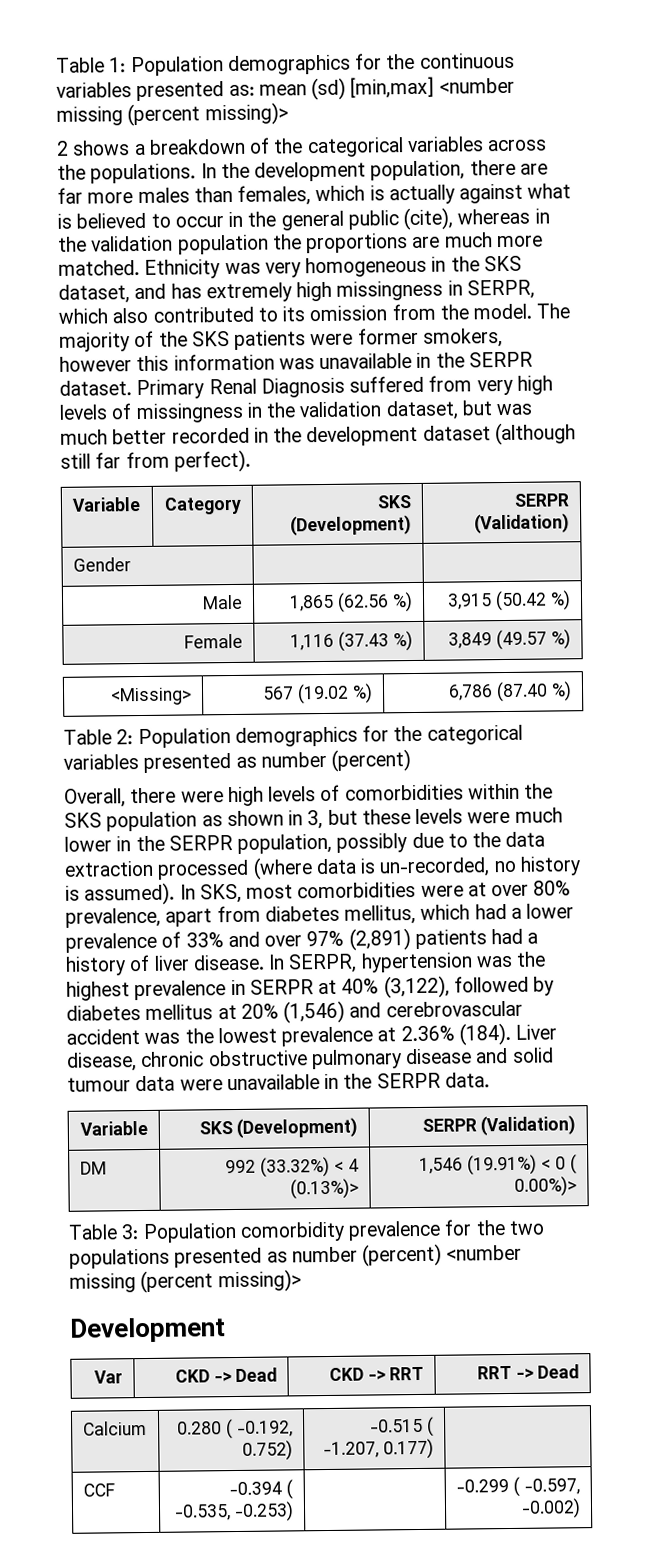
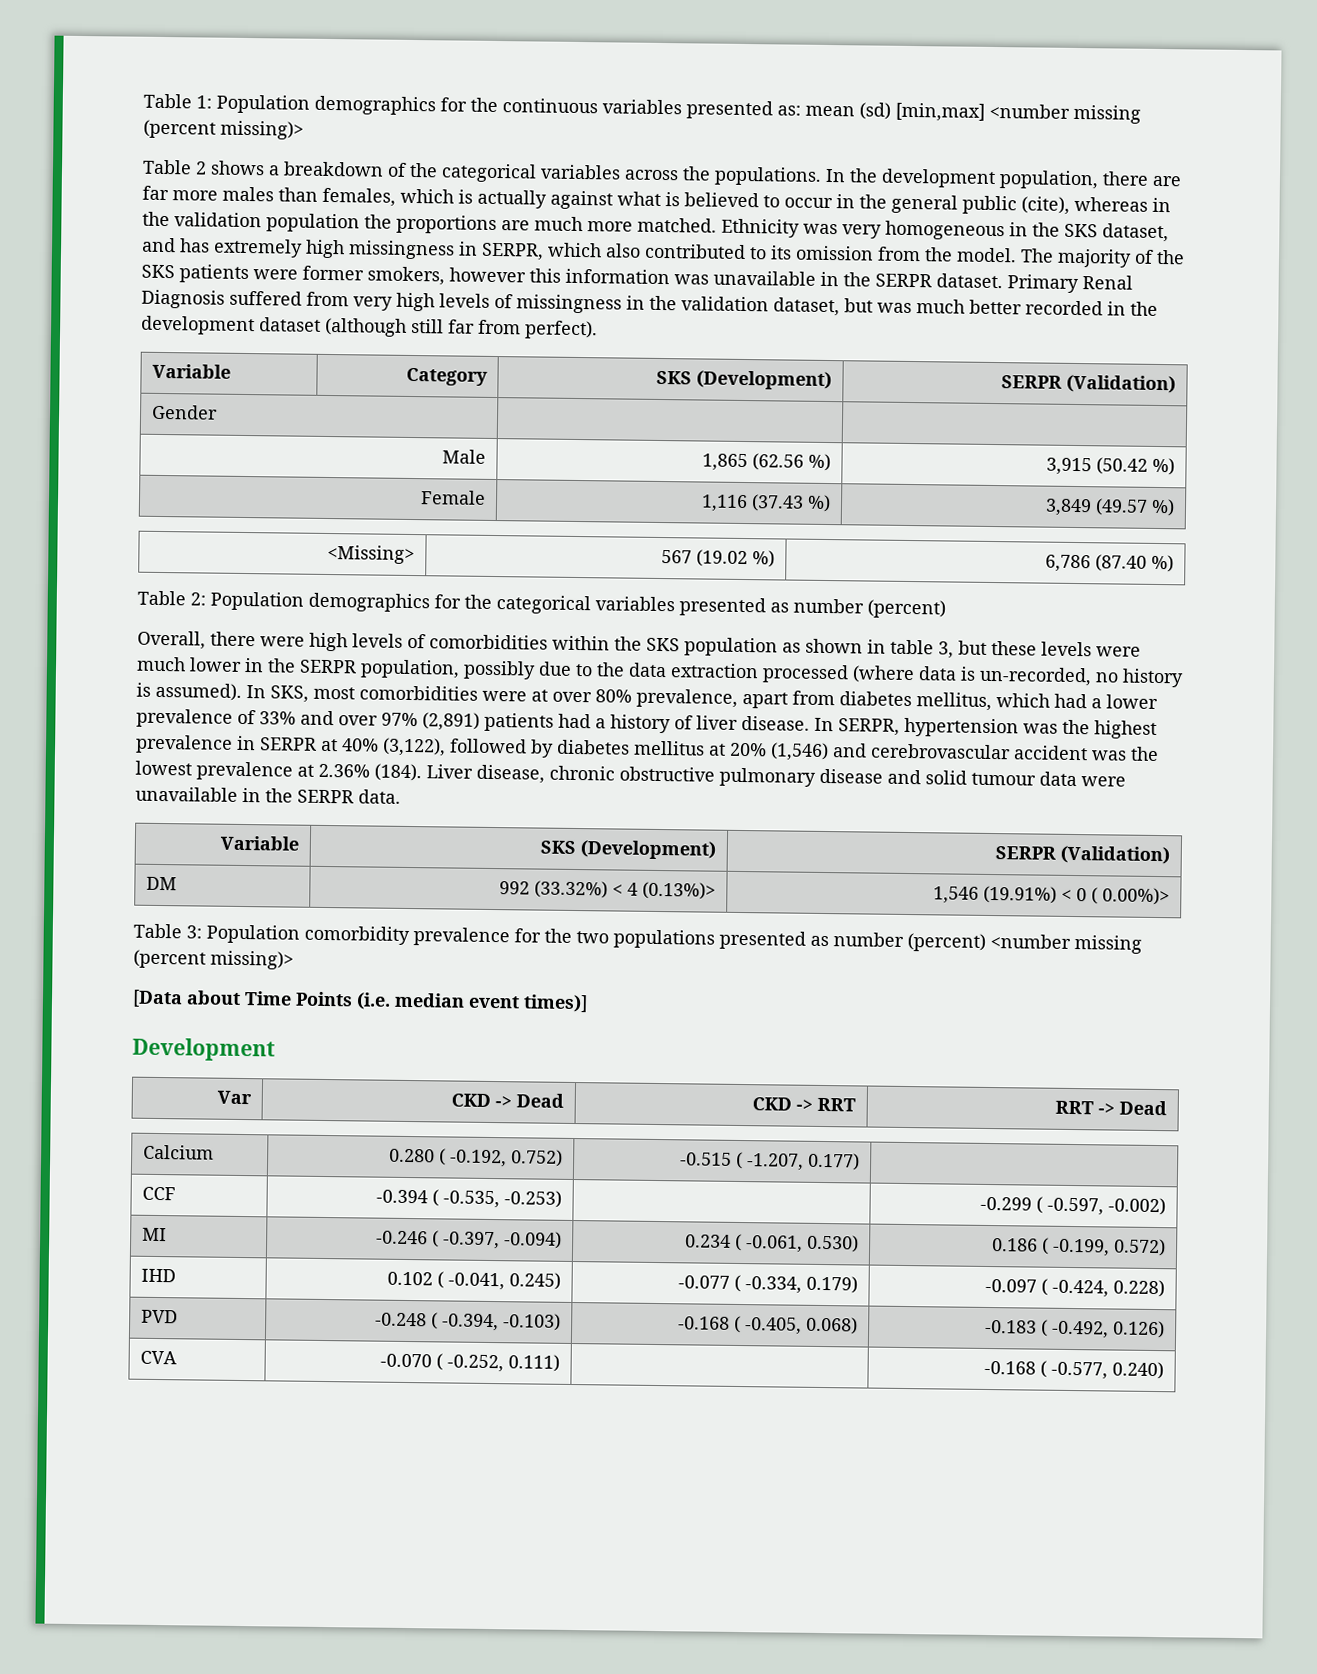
- 2 shows a breakdown of the categorical variables across the populations.
+ Table 2 shows a breakdown of the categorical variables across the populations.
- Overall, there were high levels of comorbidities within the SKS population as shown in 3, but these levels were much lower in the SERPR population, possibly due to the data extraction processed (where data is un-recorded, no history is assumed).
+ Overall, there were high levels of comorbidities within the SKS population as shown in table 3, but these levels were much lower in the SERPR population, possibly due to the data extraction processed (where data is un-recorded, no history is assumed).
+ [Data about Time Points (i.e. median event times)]
+ MI | -0.246 ( -0.397, -0.094) | 0.234 ( -0.061, 0.530) | 0.186 ( -0.199, 0.572)
+ IHD | 0.102 ( -0.041, 0.245) | -0.077 ( -0.334, 0.179) | -0.097 ( -0.424, 0.228)
+ PVD | -0.248 ( -0.394, -0.103) | -0.168 ( -0.405, 0.068) | -0.183 ( -0.492, 0.126)
+ CVA | -0.070 ( -0.252, 0.111) | | -0.168 ( -0.577, 0.240)

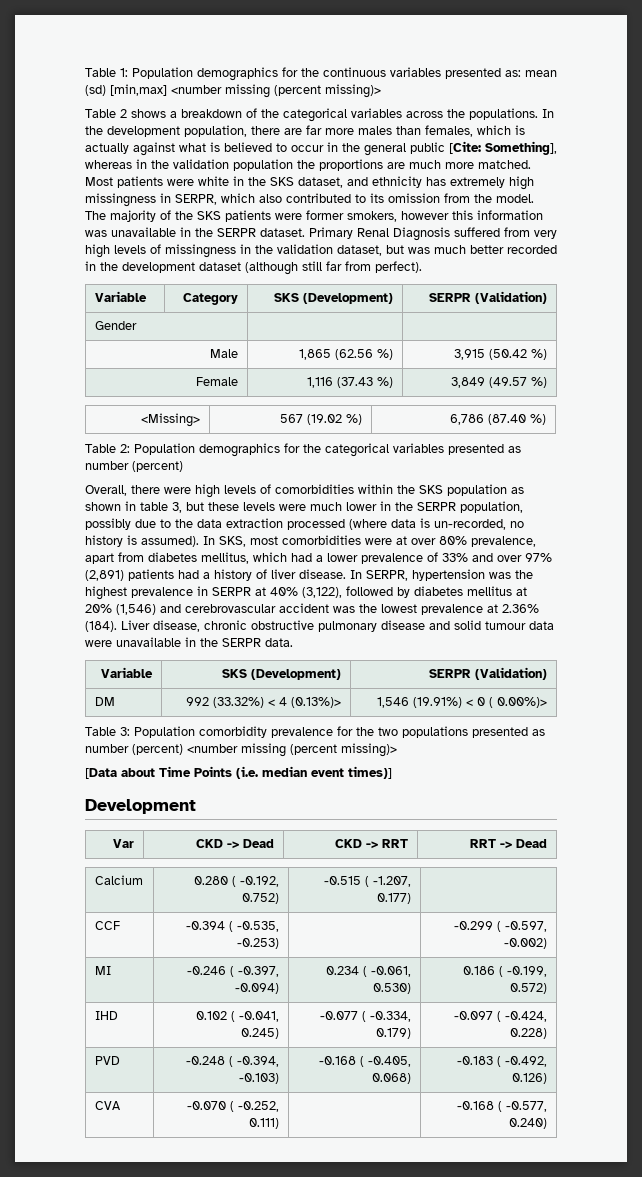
- In the development population, there are far more males than females, which is actually against what is believed to occur in the general public (cite), whereas in the validation population the proportions are much more matched.
+ In the development population, there are far more males than females, which is actually against what is believed to occur in the general public [Cite: Something], whereas in the validation population the proportions are much more matched.
- Ethnicity was very homogeneous in the SKS dataset, and has extremely high missingness in SERPR, which also contributed to its omission from the model.
+ Most patients were white in the SKS dataset, and ethnicity has extremely high missingness in SERPR, which also contributed to its omission from the model.

